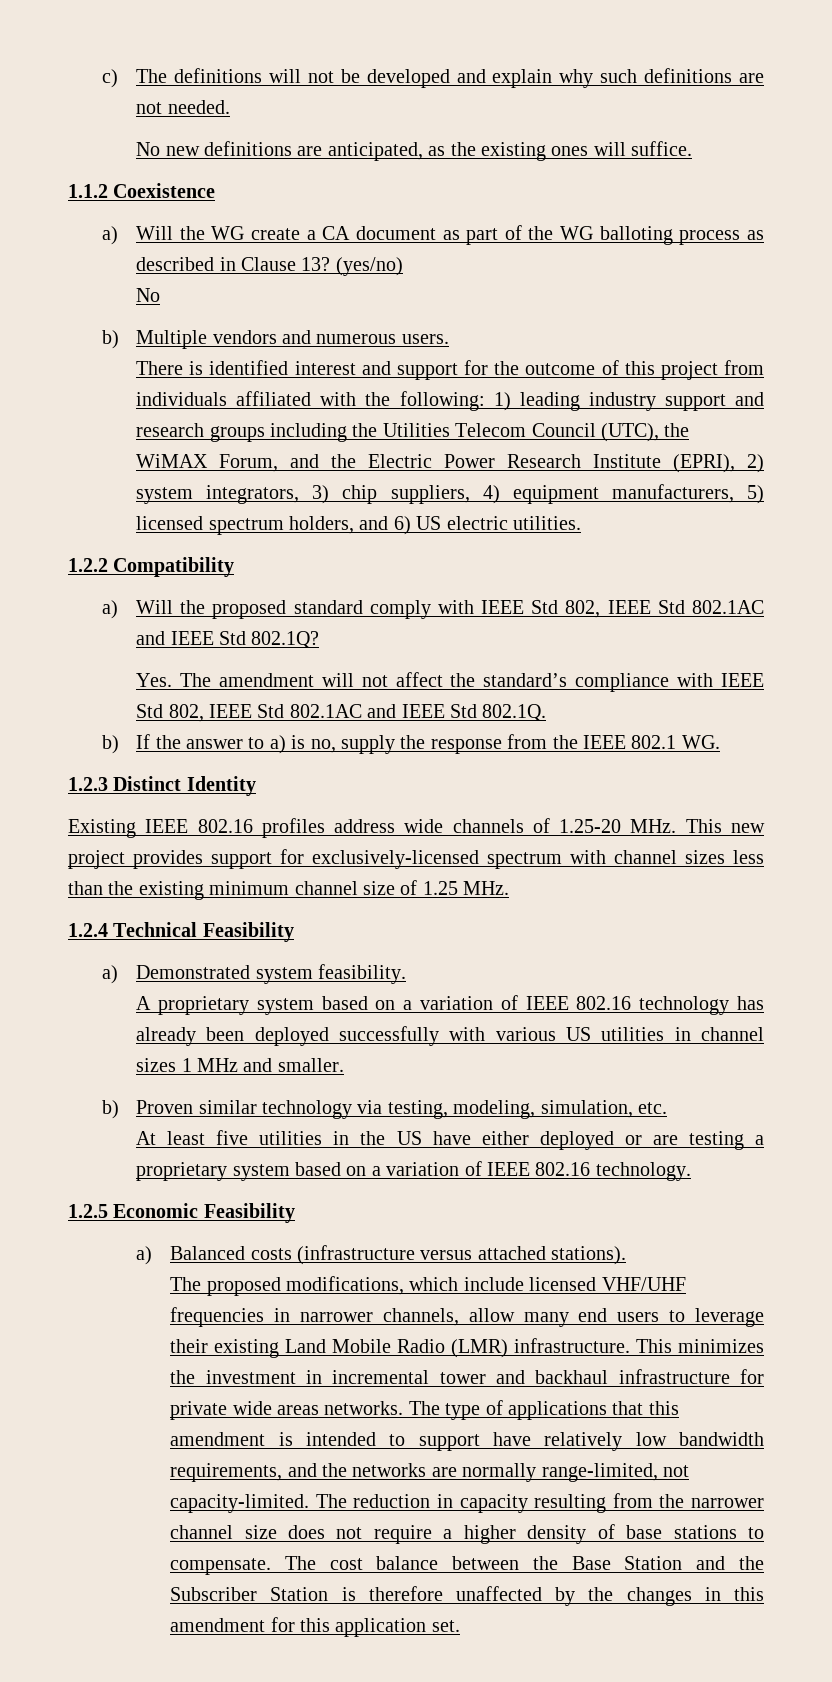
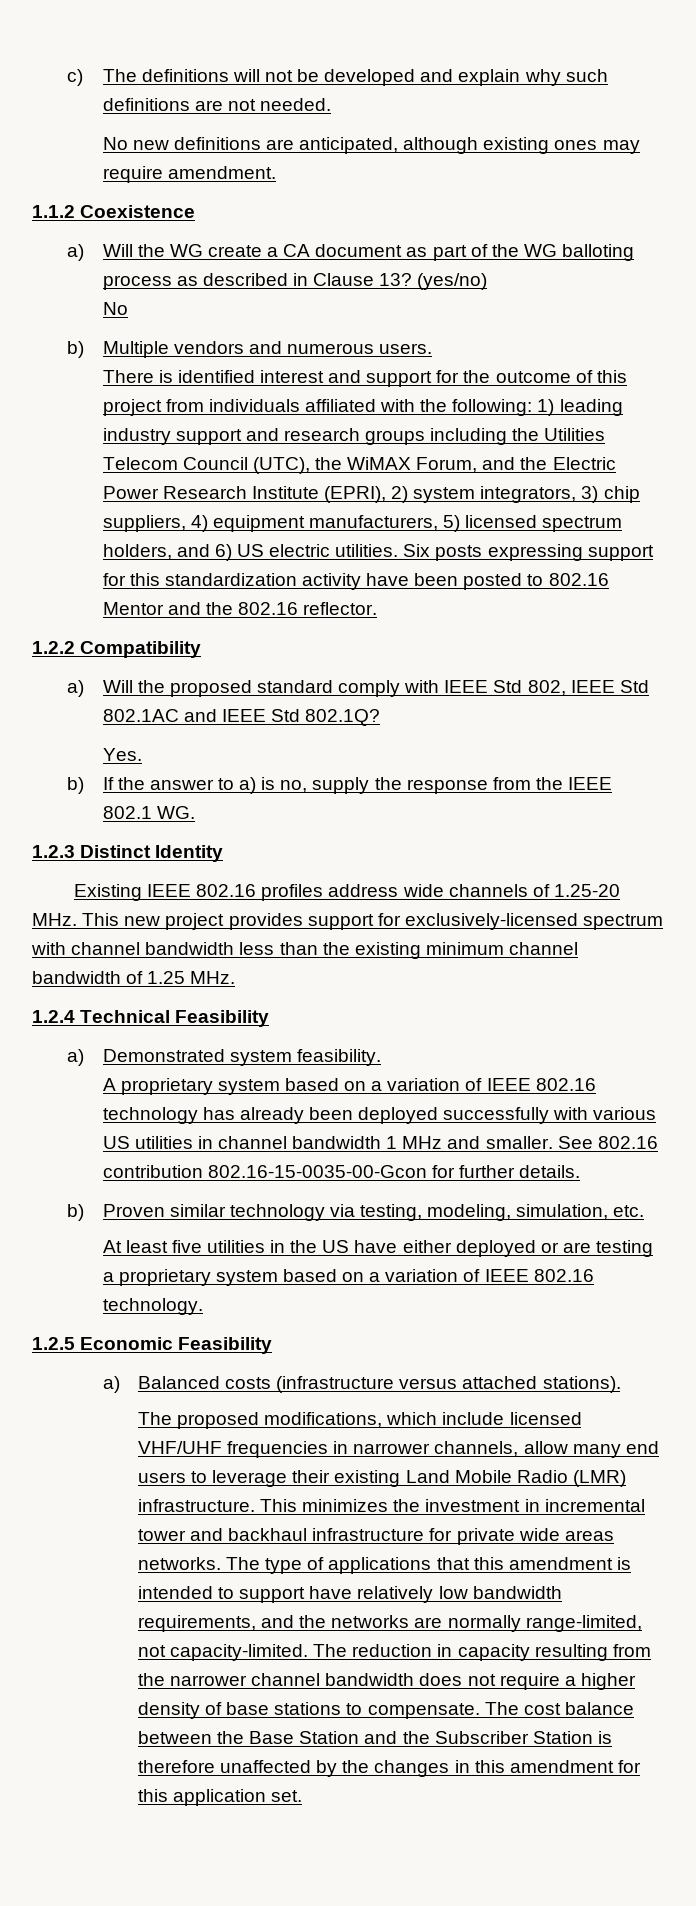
- No new definitions are anticipated, as the existing ones will suffice.
+ No new definitions are anticipated, although existing ones may require amendment.
+ Six posts expressing support for this standardization activity have been posted to 802.16 Mentor and the 802.16 reflector.
- Yes. The amendment will not affect the standard’s compliance with IEEE Std 802, IEEE Std 802.1AC and IEEE Std 802.1Q.
+ Yes.
- Existing IEEE 802.16 profiles address wide channels of 1.25-20 MHz. This new project provides support for exclusively-licensed spectrum with channel sizes less than the existing minimum channel size of 1.25 MHz.
+ Existing IEEE 802.16 profiles address wide channels of 1.25-20 MHz. This new project provides support for exclusively-licensed spectrum with channel bandwidth less than the existing minimum channel bandwidth of 1.25 MHz.
- A proprietary system based on a variation of IEEE 802.16 technology has already been deployed successfully with various US utilities in channel sizes 1 MHz and smaller.
+ A proprietary system based on a variation of IEEE 802.16 technology has already been deployed successfully with various US utilities in channel bandwidth 1 MHz and smaller. See 802.16 contribution 802.16-15-0035-00-Gcon for further details.
- The reduction in capacity resulting from the narrower channel size does not require a higher density of base stations to compensate.
+ The reduction in capacity resulting from the narrower channel bandwidth does not require a higher density of base stations to compensate.

